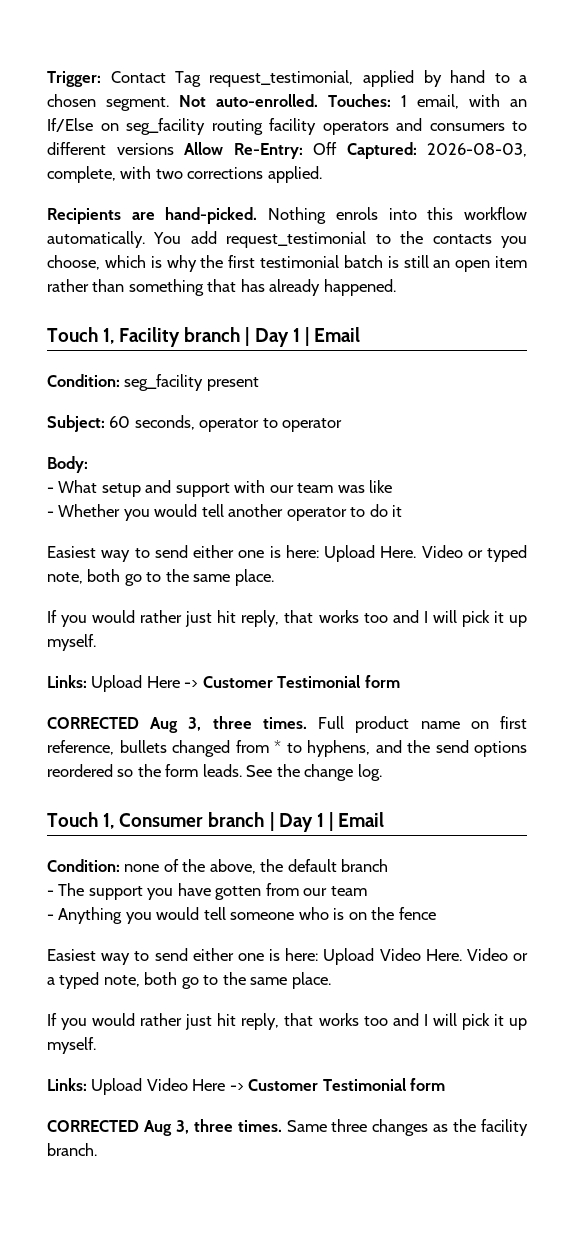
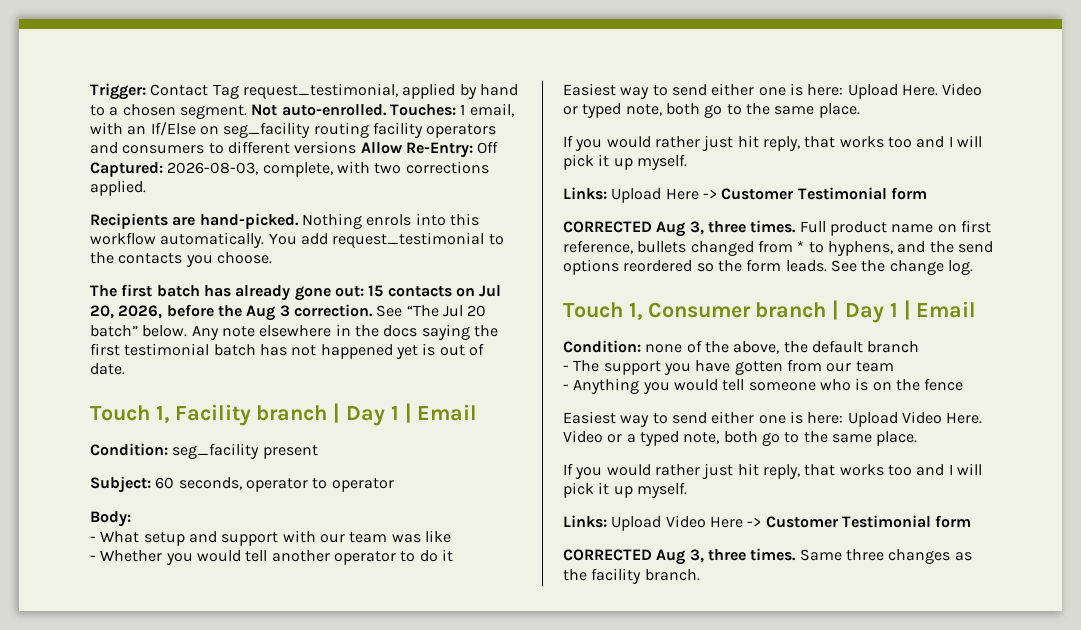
- You add request_testimonial to the contacts you choose, which is why the first testimonial batch is still an open item rather than something that has already happened.
+ You add request_testimonial to the contacts you choose.
+ The first batch has already gone out: 15 contacts on Jul 20, 2026, before the Aug 3 correction. See “The Jul 20 batch” below. Any note elsewhere in the docs saying the first testimonial batch has not happened yet is out of date.

